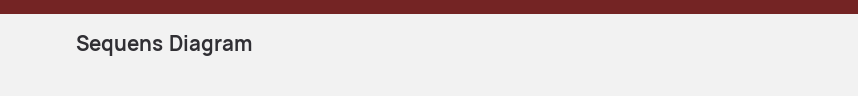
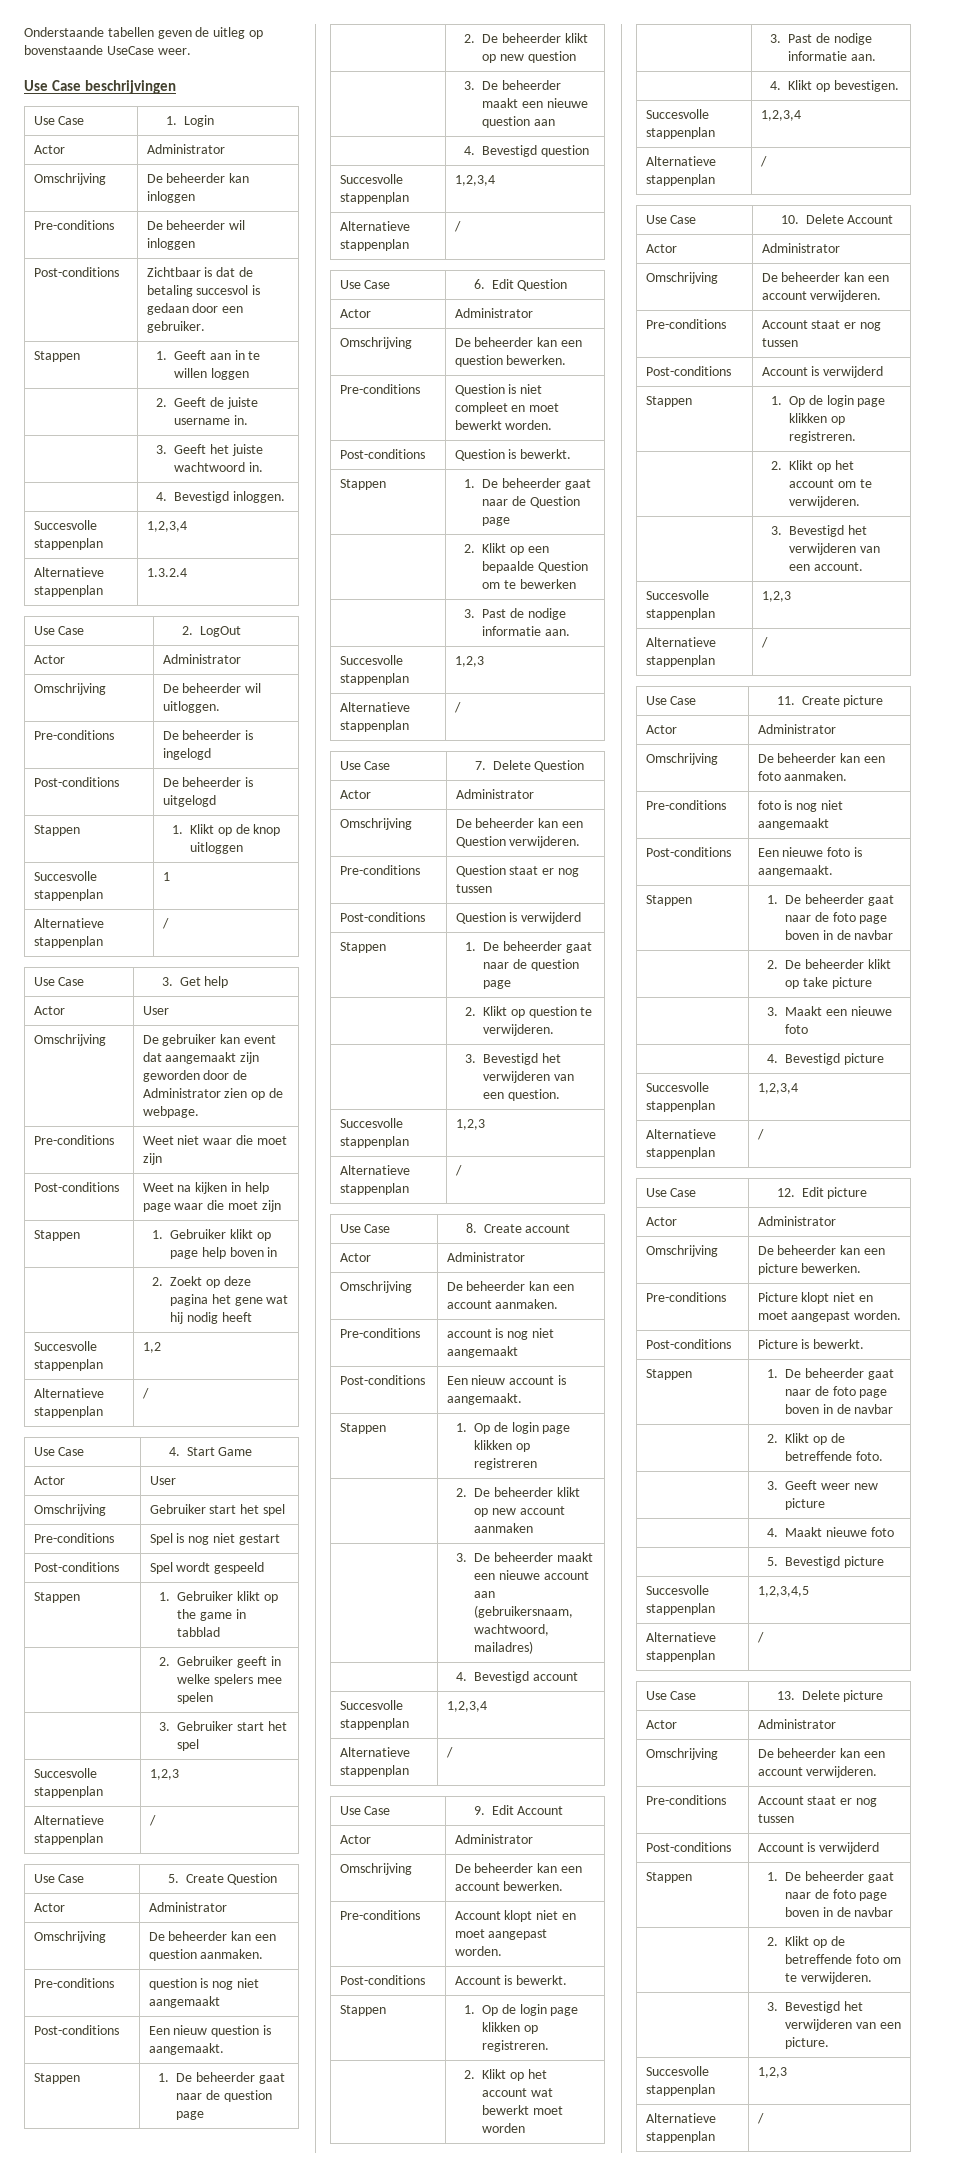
- Sequens Diagram
+ Onderstaande tabellen geven de uitleg op bovenstaande UseCase weer.
+ Use Case beschrijvingen
+ Use Case | 1. Login
+ Actor | Administrator
+ Omschrijving | De beheerder kan inloggen
+ Pre-conditions | De beheerder wil inloggen
+ Post-conditions | Zichtbaar is dat de betaling succesvol is gedaan door een gebruiker.
+ Stappen | 1. Geeft aan in te willen loggen
+ | 2. Geeft de juiste username in.
+ | 3. Geeft het juiste wachtwoord in.
+ | 4. Bevestigd inloggen.
+ Succesvolle stappenplan | 1,2,3,4
+ Alternatieve stappenplan | 1.3.2.4
+ Use Case | 2. LogOut
+ Actor | Administrator
+ Omschrijving | De beheerder wil uitloggen.
+ Pre-conditions | De beheerder is ingelogd
+ Post-conditions | De beheerder is uitgelogd
+ Stappen | 1. Klikt op de knop uitloggen
+ Succesvolle stappenplan | 1
+ Alternatieve stappenplan | /
+ Use Case | 3. Get help
+ Actor | User
+ Omschrijving | De gebruiker kan event dat aangemaakt zijn geworden door de Administrator zien op de webpage.
+ Pre-conditions | Weet niet waar die moet zijn
+ Post-conditions | Weet na kijken in help page waar die moet zijn
+ Stappen | 1. Gebruiker klikt op page help boven in
+ | 2. Zoekt op deze pagina het gene wat hij nodig heeft
+ Succesvolle stappenplan | 1,2
+ Alternatieve stappenplan | /
+ Use Case | 4. Start Game
+ Actor | User
+ Omschrijving | Gebruiker start het spel
+ Pre-conditions | Spel is nog niet gestart
+ Post-conditions | Spel wordt gespeeld
+ Stappen | 1. Gebruiker klikt op the game in tabblad
+ | 2. Gebruiker geeft in welke spelers mee spelen
+ | 3. Gebruiker start het spel
+ Succesvolle stappenplan | 1,2,3
+ Alternatieve stappenplan | /
+ Use Case | 5. Create Question
+ Actor | Administrator
+ Omschrijving | De beheerder kan een question aanmaken.
+ Pre-conditions | question is nog niet aangemaakt
+ Post-conditions | Een nieuw question is aangemaakt.
+ Stappen | 1. De beheerder gaat naar de question page
+ | 2. De beheerder klikt op new question
+ | 3. De beheerder maakt een nieuwe question aan
+ | 4. Bevestigd question
+ Succesvolle stappenplan | 1,2,3,4
+ Alternatieve stappenplan | /
+ Use Case | 6. Edit Question
+ Actor | Administrator
+ Omschrijving | De beheerder kan een question bewerken.
+ Pre-conditions | Question is niet compleet en moet bewerkt worden.
+ Post-conditions | Question is bewerkt.
+ Stappen | 1. De beheerder gaat naar de Question page
+ | 2. Klikt op een bepaalde Question om te bewerken
+ | 3. Past de nodige informatie aan.
+ Succesvolle stappenplan | 1,2,3
+ Alternatieve stappenplan | /
+ Use Case | 7. Delete Question
+ Actor | Administrator
+ Omschrijving | De beheerder kan een Question verwijderen.
+ Pre-conditions | Question staat er nog tussen
+ Post-conditions | Question is verwijderd
+ Stappen | 1. De beheerder gaat naar de question page
+ | 2. Klikt op question te verwijderen.
+ | 3. Bevestigd het verwijderen van een question.
+ Succesvolle stappenplan | 1,2,3
+ Alternatieve stappenplan | /
+ Use Case | 8. Create account
+ Actor | Administrator
+ Omschrijving | De beheerder kan een account aanmaken.
+ Pre-conditions | account is nog niet aangemaakt
+ Post-conditions | Een nieuw account is aangemaakt.
+ Stappen | 1. Op de login page klikken op registreren
+ | 2. De beheerder klikt op new account aanmaken
+ | 3. De beheerder maakt een nieuwe account aan (gebruikersnaam, wachtwoord, mailadres)
+ | 4. Bevestigd account
+ Succesvolle stappenplan | 1,2,3,4
+ Alternatieve stappenplan | /
+ Use Case | 9. Edit Account
+ Actor | Administrator
+ Omschrijving | De beheerder kan een account bewerken.
+ Pre-conditions | Account klopt niet en moet aangepast worden.
+ Post-conditions | Account is bewerkt.
+ Stappen | 1. Op de login page klikken op registreren.
+ | 2. Klikt op het account wat bewerkt moet worden
+ | 3. Past de nodige informatie aan.
+ | 4. Klikt op bevestigen.
+ Succesvolle stappenplan | 1,2,3,4
+ Alternatieve stappenplan | /
+ Use Case | 10. Delete Account
+ Actor | Administrator
+ Omschrijving | De beheerder kan een account verwijderen.
+ Pre-conditions | Account staat er nog tussen
+ Post-conditions | Account is verwijderd
+ Stappen | 1. Op de login page klikken op registreren.
+ | 2. Klikt op het account om te verwijderen.
+ | 3. Bevestigd het verwijderen van een account.
+ Succesvolle stappenplan | 1,2,3
+ Alternatieve stappenplan | /
+ Use Case | 11. Create picture
+ Actor | Administrator
+ Omschrijving | De beheerder kan een foto aanmaken.
+ Pre-conditions | foto is nog niet aangemaakt
+ Post-conditions | Een nieuwe foto is aangemaakt.
+ Stappen | 1. De beheerder gaat naar de foto page boven in de navbar
+ | 2. De beheerder klikt op take picture
+ | 3. Maakt een nieuwe foto
+ | 4. Bevestigd picture
+ Succesvolle stappenplan | 1,2,3,4
+ Alternatieve stappenplan | /
+ Use Case | 12. Edit picture
+ Actor | Administrator
+ Omschrijving | De beheerder kan een picture bewerken.
+ Pre-conditions | Picture klopt niet en moet aangepast worden.
+ Post-conditions | Picture is bewerkt.
+ Stappen | 1. De beheerder gaat naar de foto page boven in de navbar
+ | 2. Klikt op de betreffende foto.
+ | 3. Geeft weer new picture
+ | 4. Maakt nieuwe foto
+ | 5. Bevestigd picture
+ Succesvolle stappenplan | 1,2,3,4,5
+ Alternatieve stappenplan | /
+ Use Case | 13. Delete picture
+ Actor | Administrator
+ Omschrijving | De beheerder kan een account verwijderen.
+ Pre-conditions | Account staat er nog tussen
+ Post-conditions | Account is verwijderd
+ Stappen | 1. De beheerder gaat naar de foto page boven in de navbar
+ | 2. Klikt op de betreffende foto om te verwijderen.
+ | 3. Bevestigd het verwijderen van een picture.
+ Succesvolle stappenplan | 1,2,3
+ Alternatieve stappenplan | /

